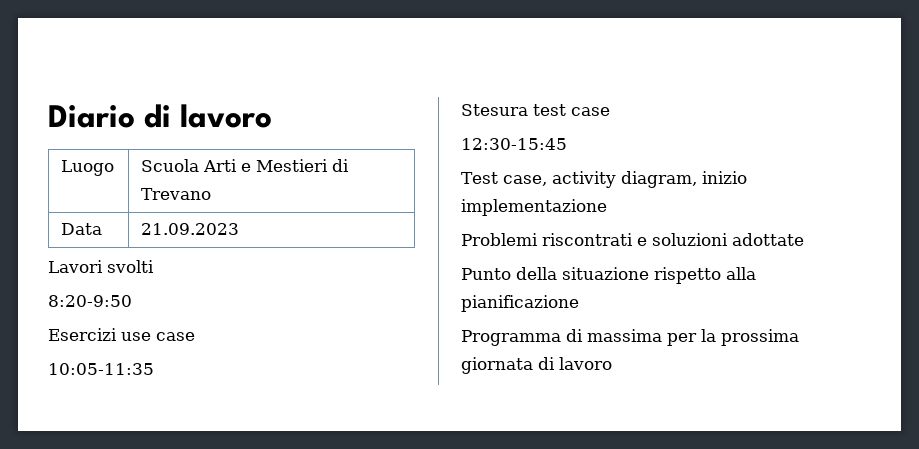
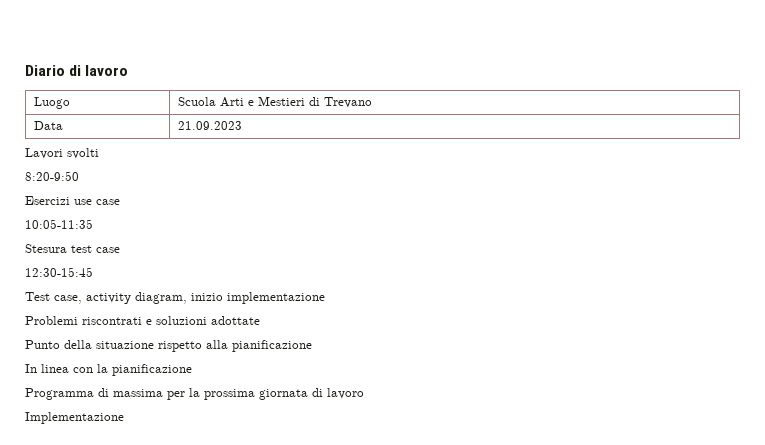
+ In linea con la pianificazione
+ Implementazione

